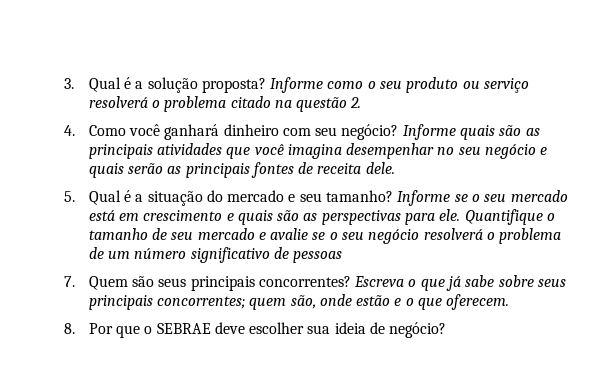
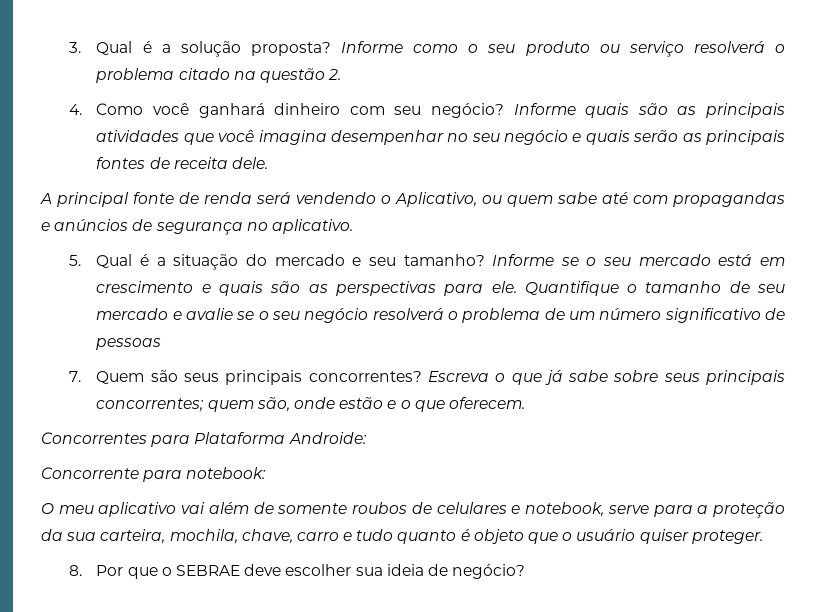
+ A principal fonte de renda será vendendo o Aplicativo, ou quem sabe até com propagandas e anúncios de segurança no aplicativo.
+ Concorrentes para Plataforma Androide:
+ Concorrente para notebook:
+ O meu aplicativo vai além de somente roubos de celulares e notebook, serve para a proteção da sua carteira, mochila, chave, carro e tudo quanto é objeto que o usuário quiser proteger.

